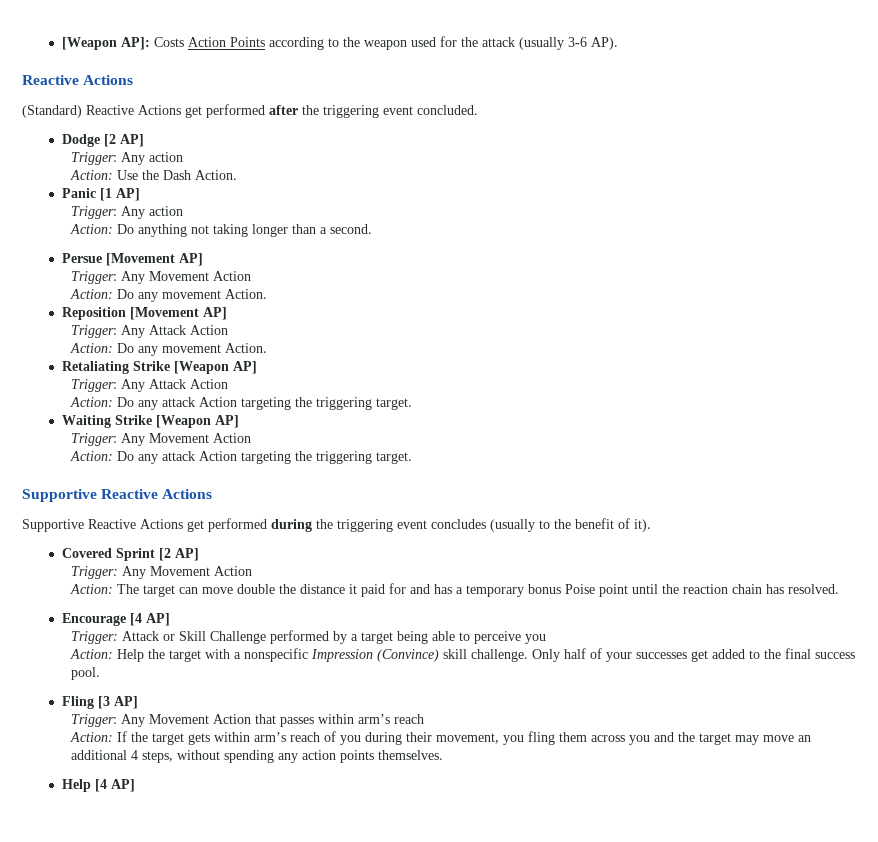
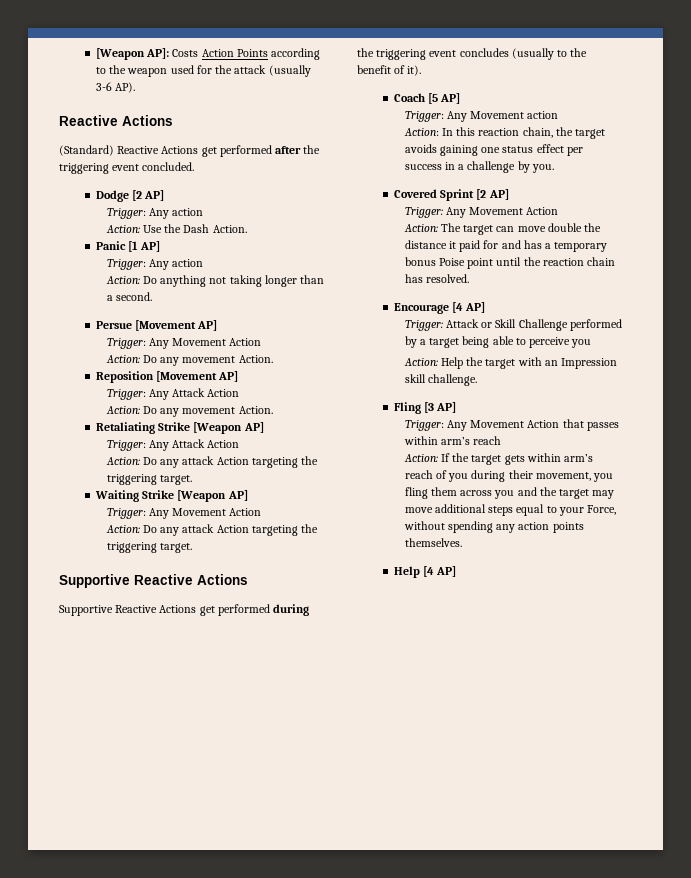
+ Coach [5 AP]
+ Trigger: Any Movement action
+ Action: In this reaction chain, the target avoids gaining one status effect per success in a challenge by you.
- Action: Help the target with a nonspecific Impression (Convince) skill challenge. Only half of your successes get added to the final success pool.
+ Action: Help the target with an Impression skill challenge.
- Action: If the target gets within arm’s reach of you during their movement, you fling them across you and the target may move an additional 4 steps, without spending any action points themselves.
+ Action: If the target gets within arm’s reach of you during their movement, you fling them across you and the target may move additional steps equal to your Force, without spending any action points themselves.

